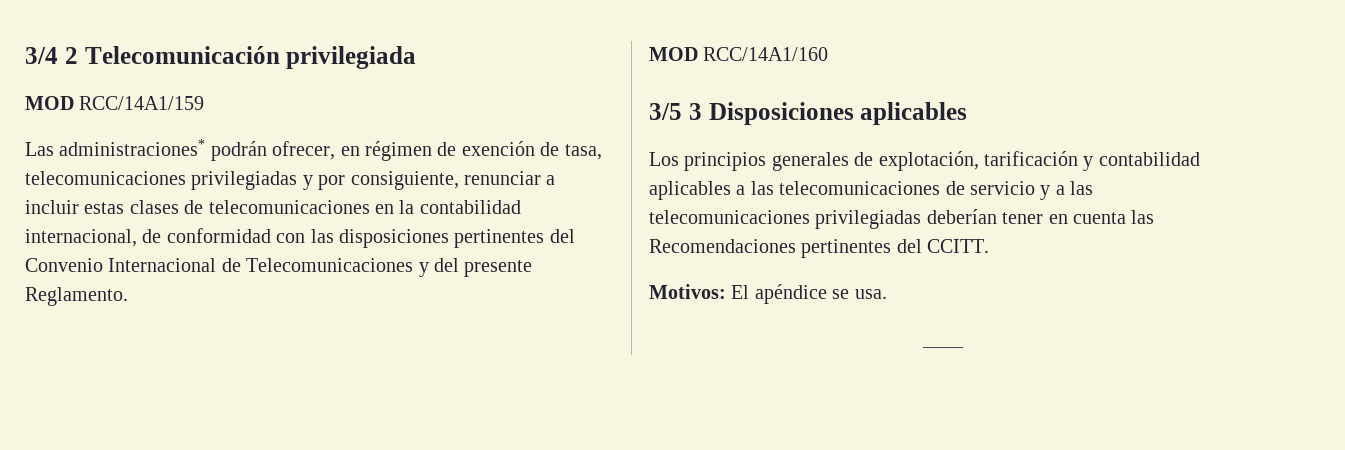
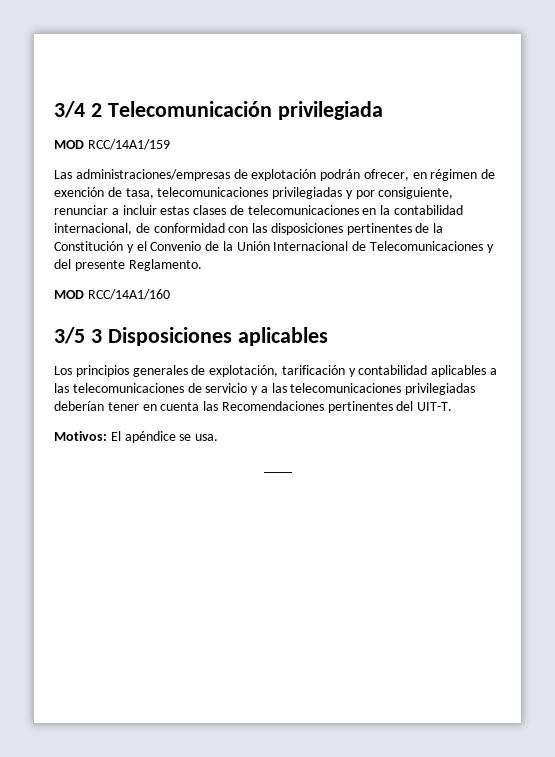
- Las administraciones* podrán ofrecer, en régimen de exención de tasa, telecomunicaciones privilegiadas y por consiguiente, renunciar a incluir estas clases de telecomunicaciones en la contabilidad internacional, de conformidad con las disposiciones pertinentes del Convenio Internacional de Telecomunicaciones y del presente Reglamento.
+ Las administraciones/empresas de explotación podrán ofrecer, en régimen de exención de tasa, telecomunicaciones privilegiadas y por consiguiente, renunciar a incluir estas clases de telecomunicaciones en la contabilidad internacional, de conformidad con las disposiciones pertinentes de la Constitución y el Convenio de la Unión Internacional de Telecomunicaciones y del presente Reglamento.
- Los principios generales de explotación, tarificación y contabilidad aplicables a las telecomunicaciones de servicio y a las telecomunicaciones privilegiadas deberían tener en cuenta las Recomendaciones pertinentes del CCITT.
+ Los principios generales de explotación, tarificación y contabilidad aplicables a las telecomunicaciones de servicio y a las telecomunicaciones privilegiadas deberían tener en cuenta las Recomendaciones pertinentes del UIT-T.

